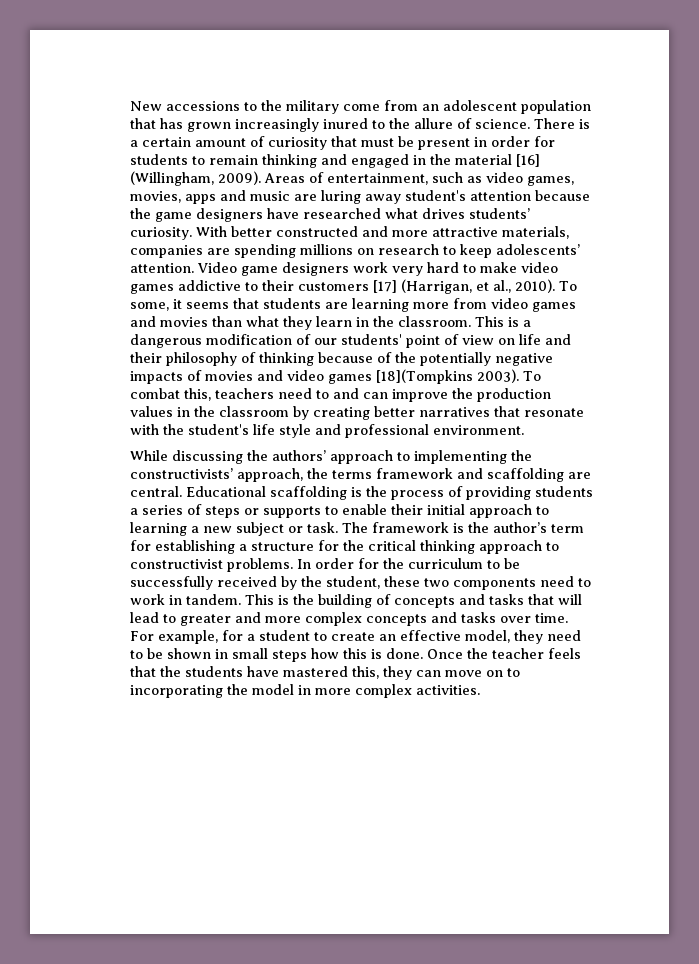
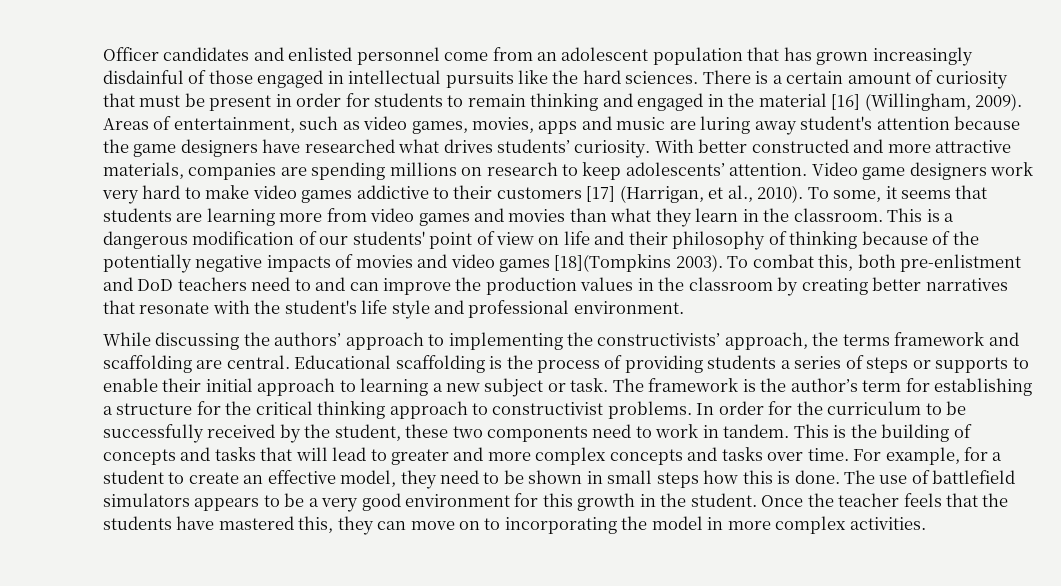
- New accessions to the military come from an adolescent population that has grown increasingly inured to the allure of science.
+ Officer candidates and enlisted personnel come from an adolescent population that has grown increasingly disdainful of those engaged in intellectual pursuits like the hard sciences.
- To combat this, teachers need to and can improve the production values in the classroom by creating better narratives that resonate with the student's life style and professional environment.
+ To combat this, both pre-enlistment and DoD teachers need to and can improve the production values in the classroom by creating better narratives that resonate with the student's life style and professional environment.
+ The use of battlefield simulators appears to be a very good environment for this growth in the student.

